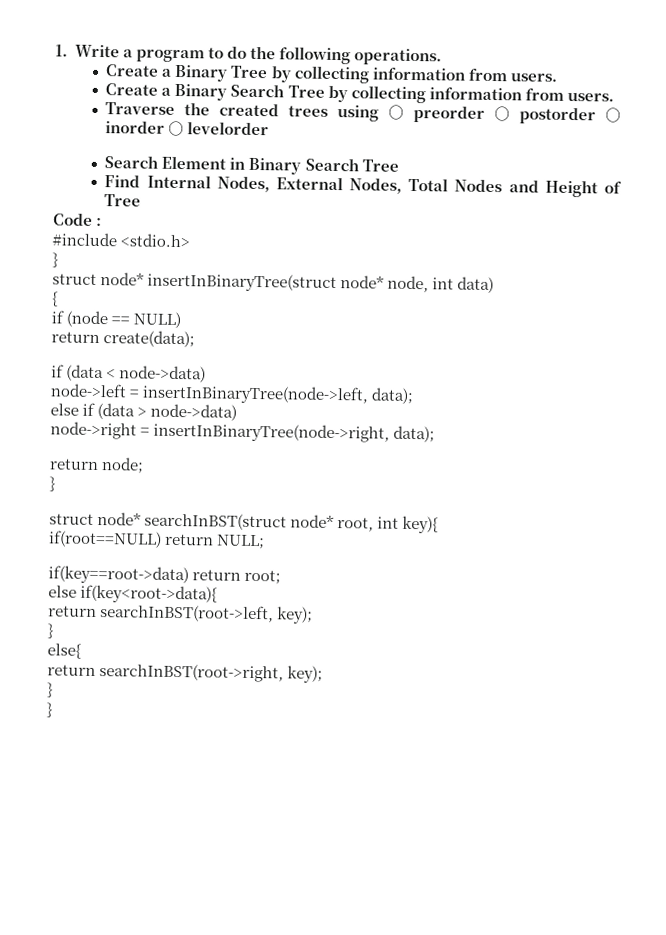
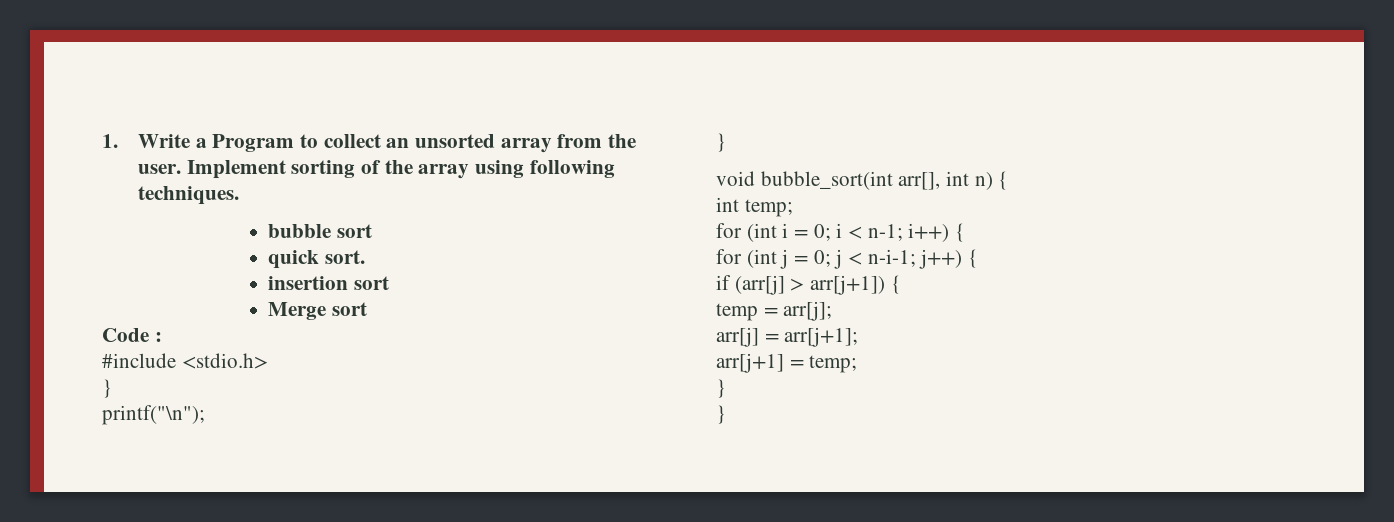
- 1. Write a program to do the following operations.
- Create a Binary Tree by collecting information from users.
- Create a Binary Search Tree by collecting information from users.
- Traverse the created trees using ○ preorder ○ postorder ○ inorder ○ levelorder
- Search Element in Binary Search Tree
- Find Internal Nodes, External Nodes, Total Nodes and Height of Tree
+ 1. Write a Program to collect an unsorted array from the user. Implement sorting of the array using following techniques.
+ bubble sort
+ quick sort.
+ insertion sort
+ Merge sort
- struct node* insertInBinaryTree(struct node* node, int data)
- {
- if (node == NULL)
- return create(data);
- if (data < node->data)
- node->left = insertInBinaryTree(node->left, data);
- else if (data > node->data)
- node->right = insertInBinaryTree(node->right, data);
- return node;
+ printf("\n");
  }
- struct node* searchInBST(struct node* root, int key){
- if(root==NULL) return NULL;
- if(key==root->data) return root;
- else if(key<root->data){
- return searchInBST(root->left, key);
- }
- else{
- return searchInBST(root->right, key);
+ void bubble_sort(int arr[], int n) {
+ int temp;
+ for (int i = 0; i < n-1; i++) {
+ for (int j = 0; j < n-i-1; j++) {
+ if (arr[j] > arr[j+1]) {
+ temp = arr[j];
+ arr[j] = arr[j+1];
+ arr[j+1] = temp;

